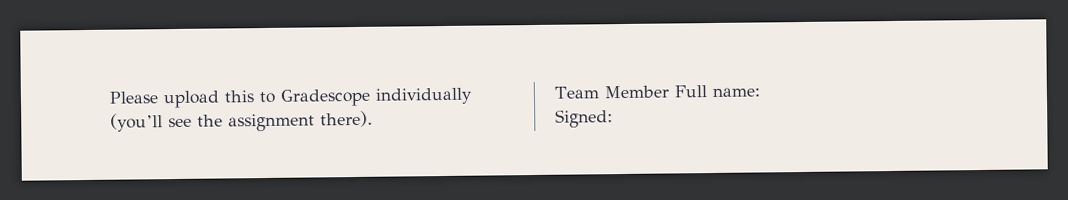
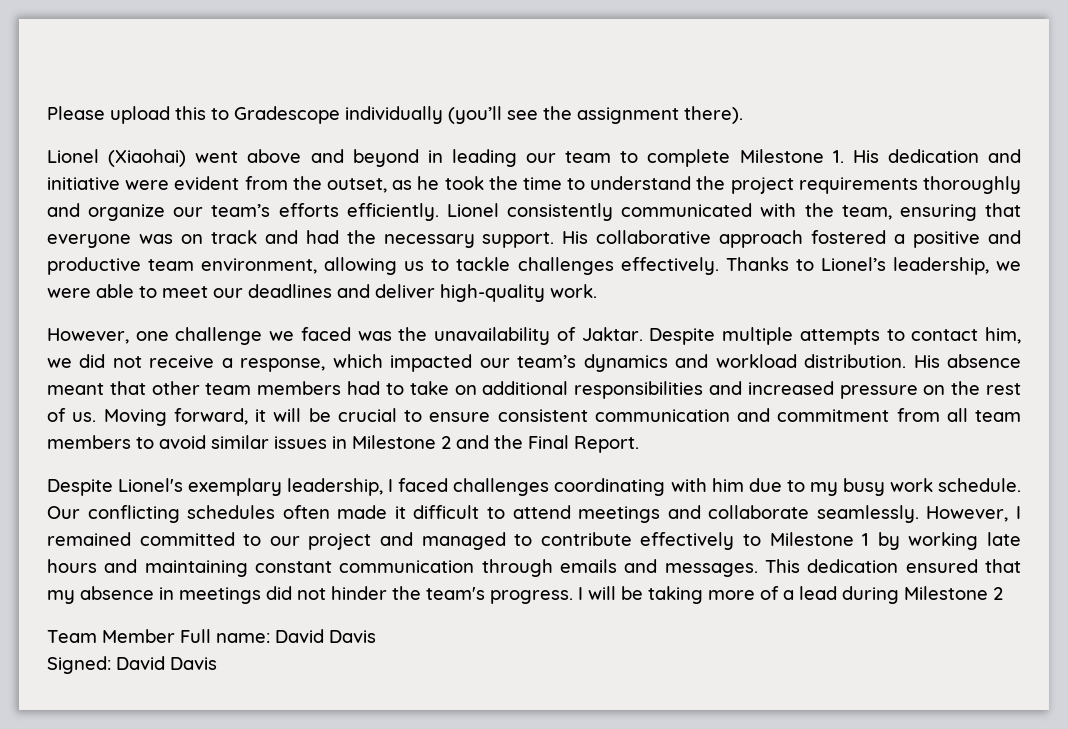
+ Lionel (Xiaohai) went above and beyond in leading our team to complete Milestone 1. His dedication and initiative were evident from the outset, as he took the time to understand the project requirements thoroughly and organize our team’s efforts efficiently. Lionel consistently communicated with the team, ensuring that everyone was on track and had the necessary support. His collaborative approach fostered a positive and productive team environment, allowing us to tackle challenges effectively. Thanks to Lionel’s leadership, we were able to meet our deadlines and deliver high-quality work.
+ However, one challenge we faced was the unavailability of Jaktar. Despite multiple attempts to contact him, we did not receive a response, which impacted our team’s dynamics and workload distribution. His absence meant that other team members had to take on additional responsibilities and increased pressure on the rest of us. Moving forward, it will be crucial to ensure consistent communication and commitment from all team members to avoid similar issues in Milestone 2 and the Final Report.
+ Despite Lionel's exemplary leadership, I faced challenges coordinating with him due to my busy work schedule. Our conflicting schedules often made it difficult to attend meetings and collaborate seamlessly. However, I remained committed to our project and managed to contribute effectively to Milestone 1 by working late hours and maintaining constant communication through emails and messages. This dedication ensured that my absence in meetings did not hinder the team's progress. I will be taking more of a lead during Milestone 2
- Team Member Full name:
+ Team Member Full name: David Davis
- Signed:
+ Signed: David Davis

